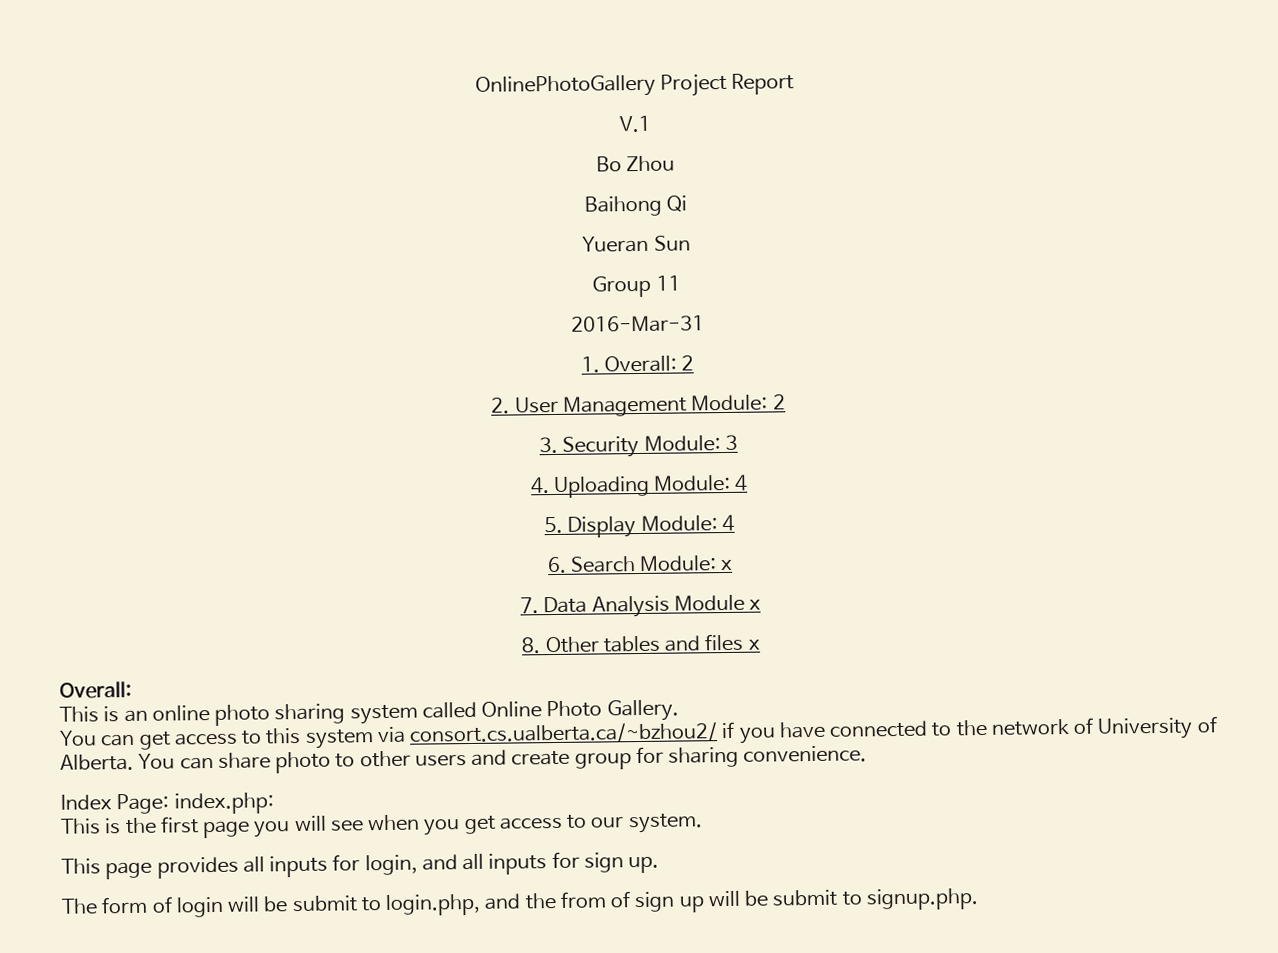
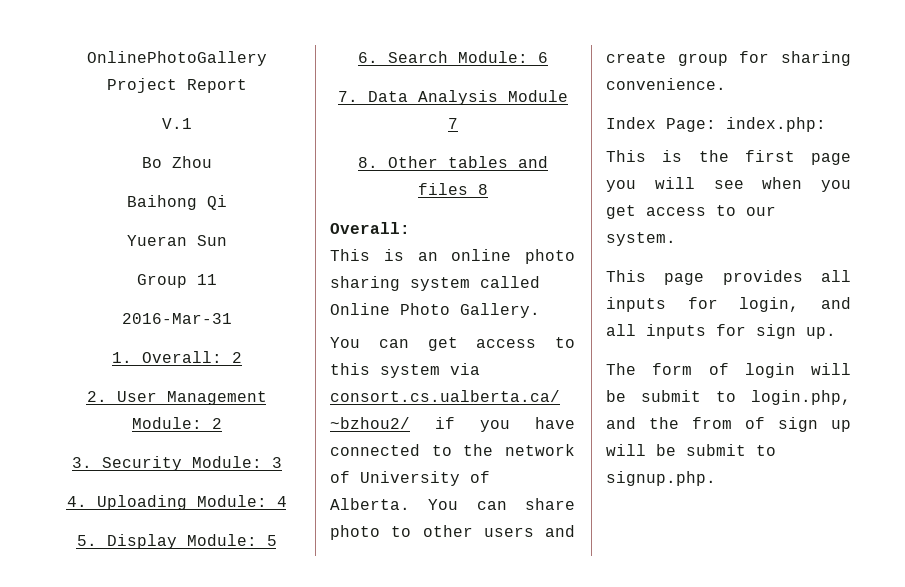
- 5. Display Module: 4
+ 5. Display Module: 5
- 6. Search Module: x
+ 6. Search Module: 6
- 7. Data Analysis Module x
+ 7. Data Analysis Module 7
- 8. Other tables and files x
+ 8. Other tables and files 8

